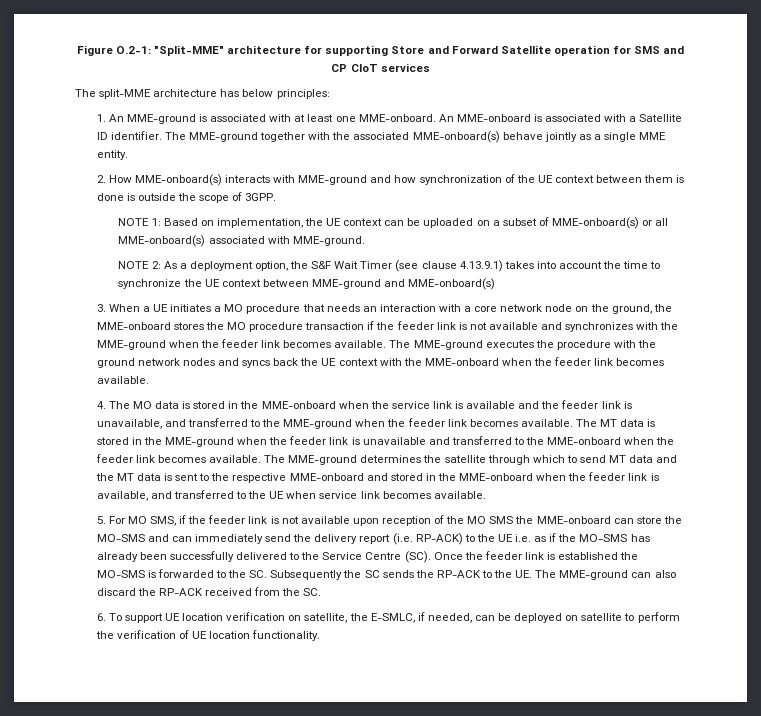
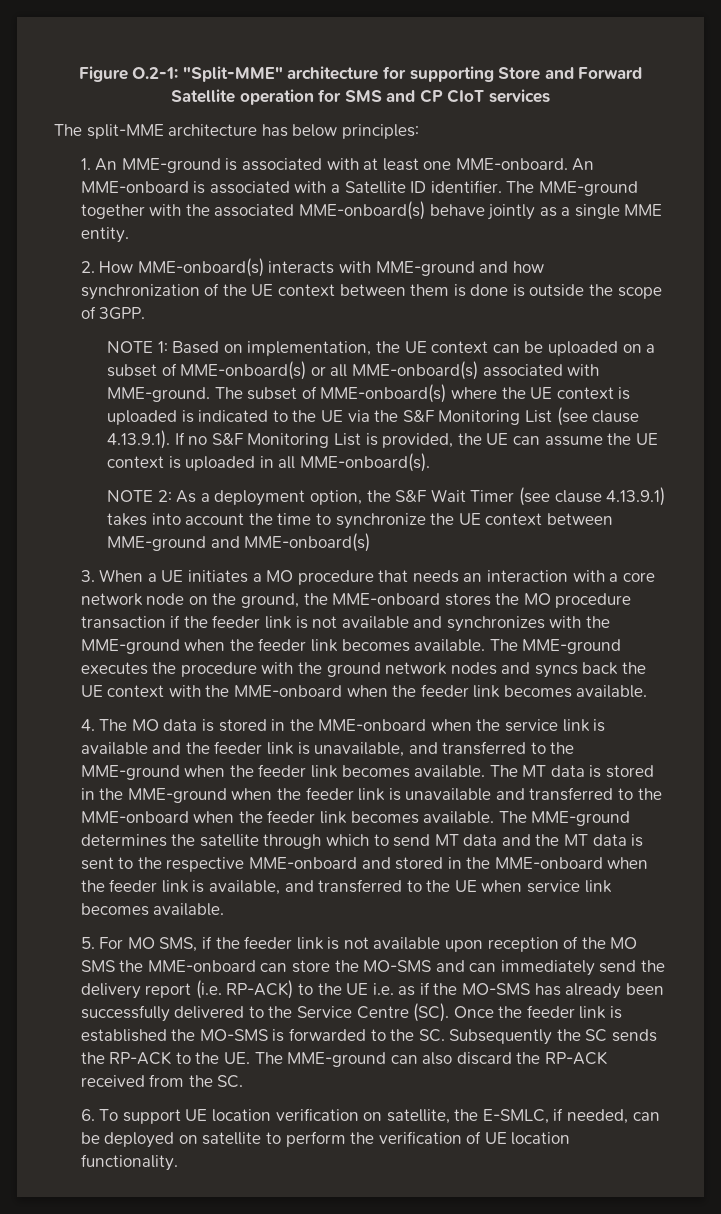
+ The subset of MME-onboard(s) where the UE context is uploaded is indicated to the UE via the S&F Monitoring List (see clause 4.13.9.1). If no S&F Monitoring List is provided, the UE can assume the UE context is uploaded in all MME-onboard(s).

